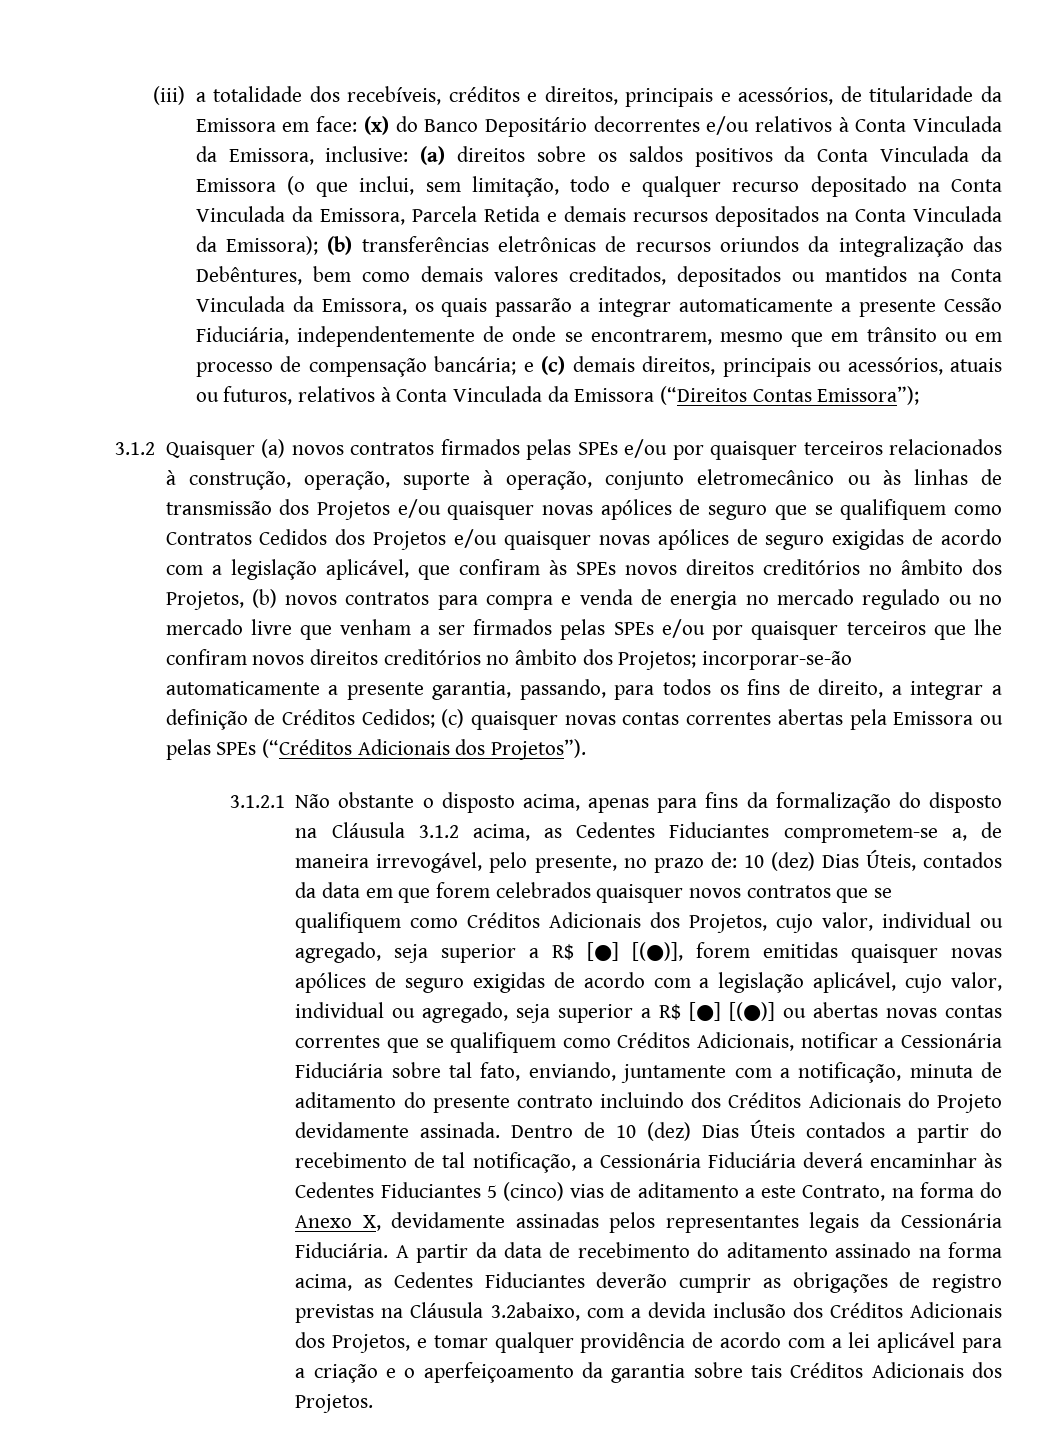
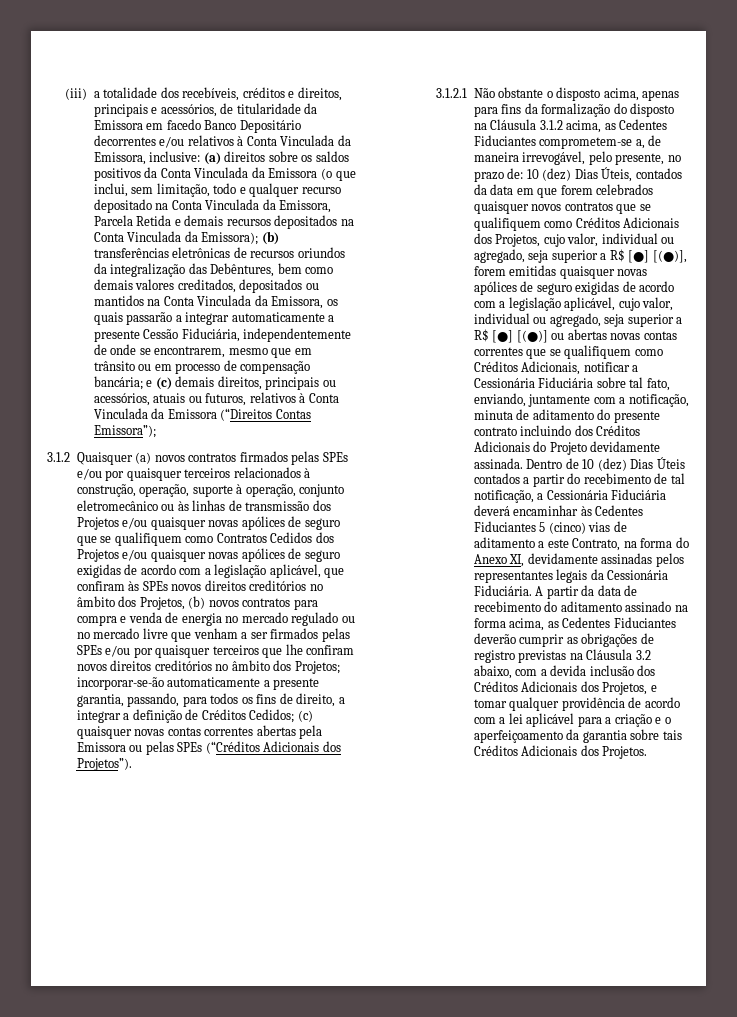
- (iii) a totalidade dos recebíveis, créditos e direitos, principais e acessórios, de titularidade da Emissora em face: (x) do Banco Depositário decorrentes e/ou relativos à Conta Vinculada da Emissora, inclusive:
+ (iii) a totalidade dos recebíveis, créditos e direitos, principais e acessórios, de titularidade da Emissora em facedo Banco Depositário decorrentes e/ou relativos à Conta Vinculada da Emissora, inclusive:
- Dentro de 10 (dez) Dias Úteis contados a partir do recebimento de tal notificação, a Cessionária Fiduciária deverá encaminhar às Cedentes Fiduciantes 5 (cinco) vias de aditamento a este Contrato, na forma do Anexo X, devidamente assinadas pelos representantes legais da Cessionária Fiduciária.
+ Dentro de 10 (dez) Dias Úteis contados a partir do recebimento de tal notificação, a Cessionária Fiduciária deverá encaminhar às Cedentes Fiduciantes 5 (cinco) vias de aditamento a este Contrato, na forma do Anexo XI, devidamente assinadas pelos representantes legais da Cessionária Fiduciária.
- A partir da data de recebimento do aditamento assinado na forma acima, as Cedentes Fiduciantes deverão cumprir as obrigações de registro previstas na Cláusula 3.2abaixo, com a devida inclusão dos Créditos Adicionais dos Projetos, e tomar qualquer providência de acordo com a lei aplicável para a criação e o aperfeiçoamento da garantia sobre tais Créditos Adicionais dos Projetos.
+ A partir da data de recebimento do aditamento assinado na forma acima, as Cedentes Fiduciantes deverão cumprir as obrigações de registro previstas na Cláusula 3.2 abaixo, com a devida inclusão dos Créditos Adicionais dos Projetos, e tomar qualquer providência de acordo com a lei aplicável para a criação e o aperfeiçoamento da garantia sobre tais Créditos Adicionais dos Projetos.

